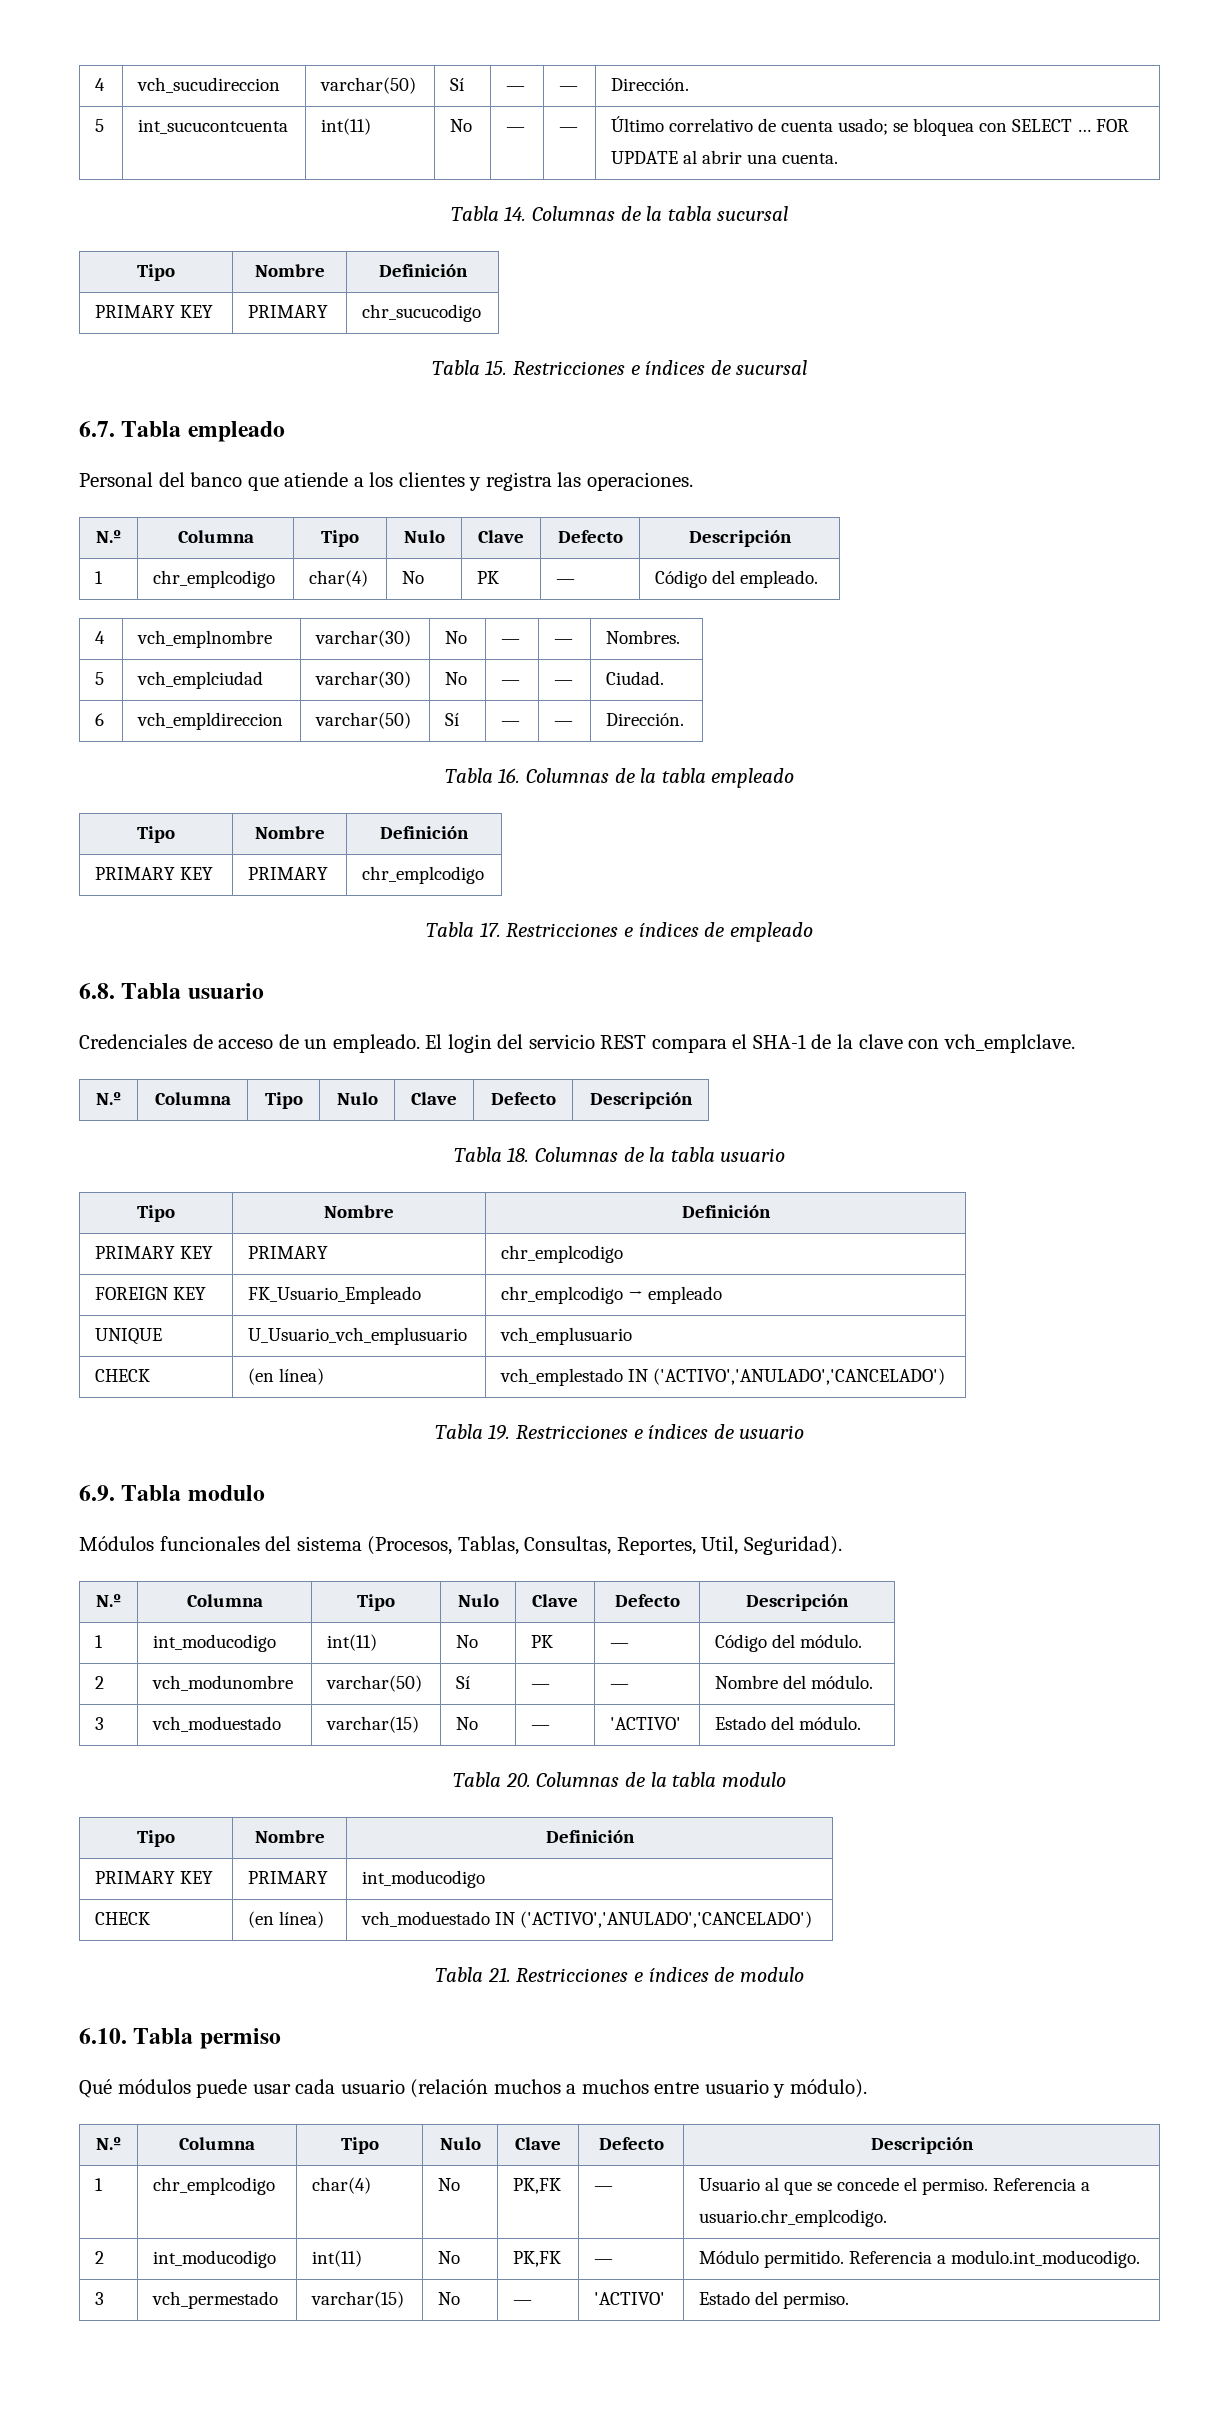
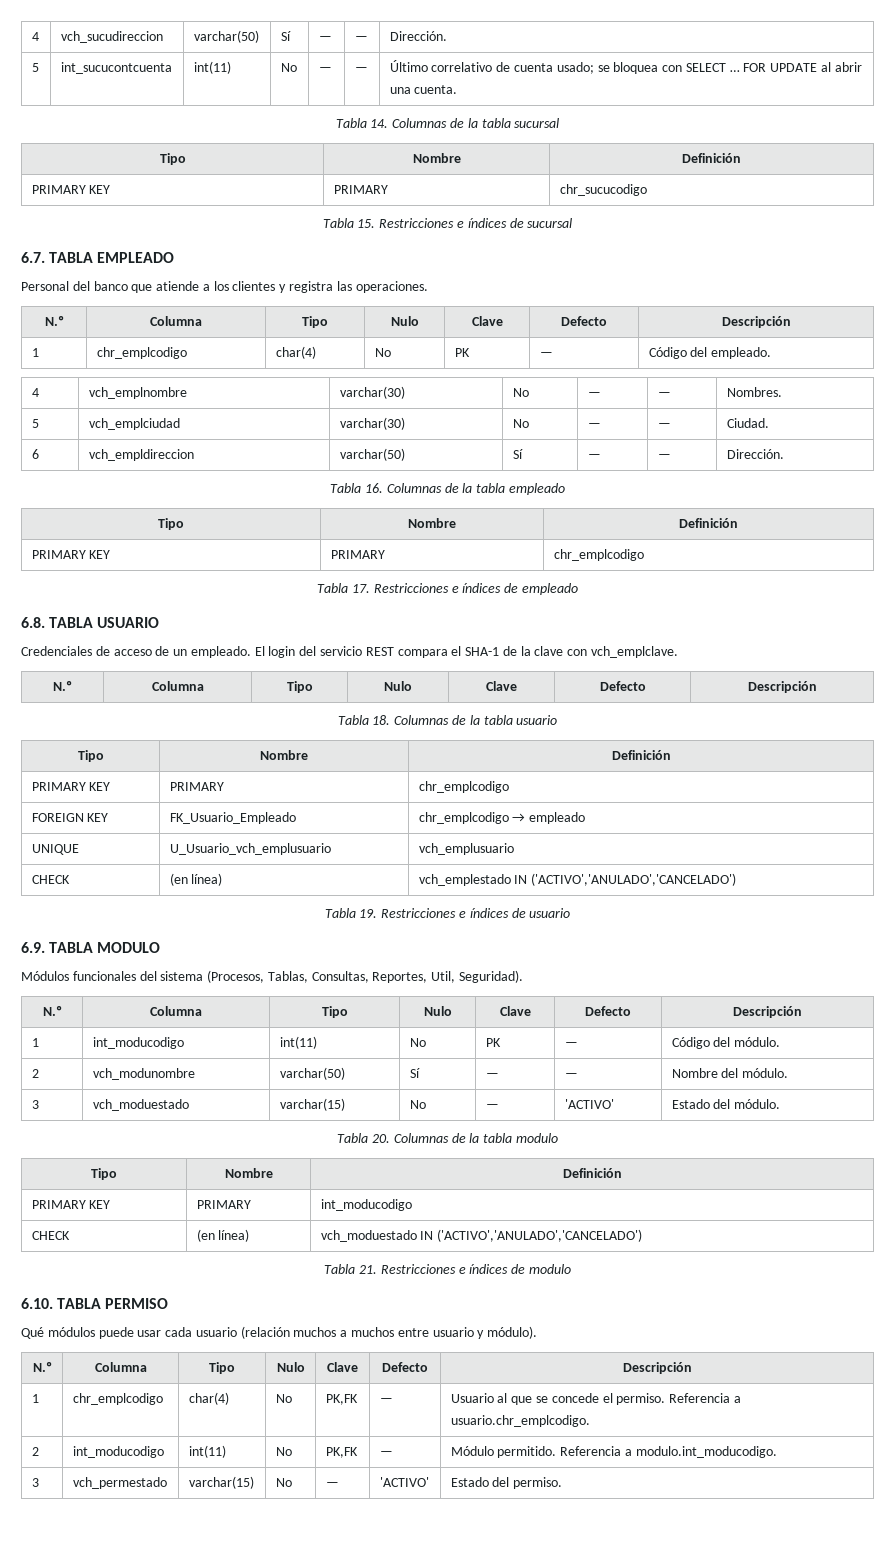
- 6.7. Tabla empleado
+ 6.7. TABLA EMPLEADO
- 6.8. Tabla usuario
+ 6.8. TABLA USUARIO
- 6.9. Tabla modulo
+ 6.9. TABLA MODULO
- 6.10. Tabla permiso
+ 6.10. TABLA PERMISO

